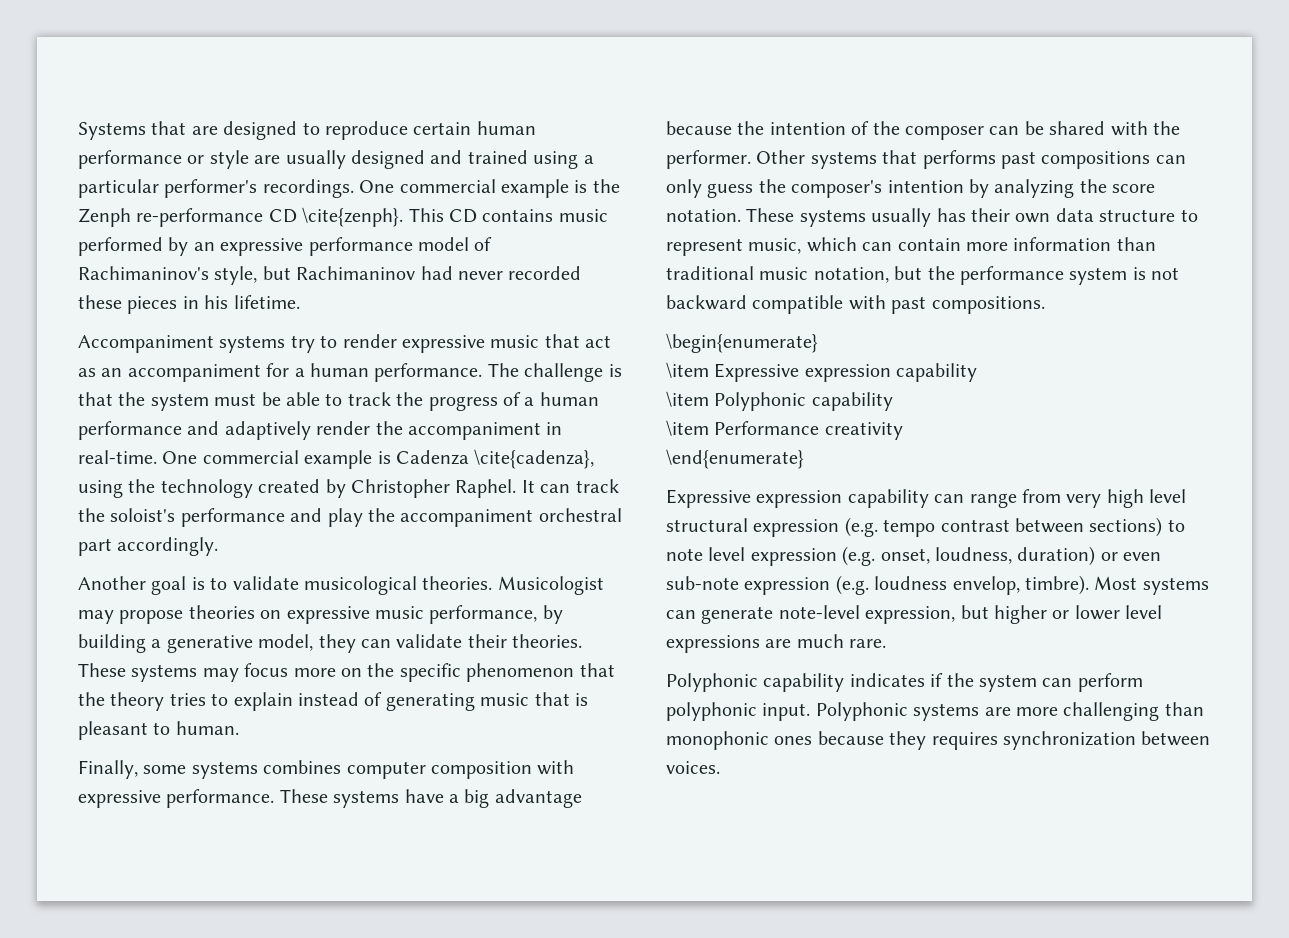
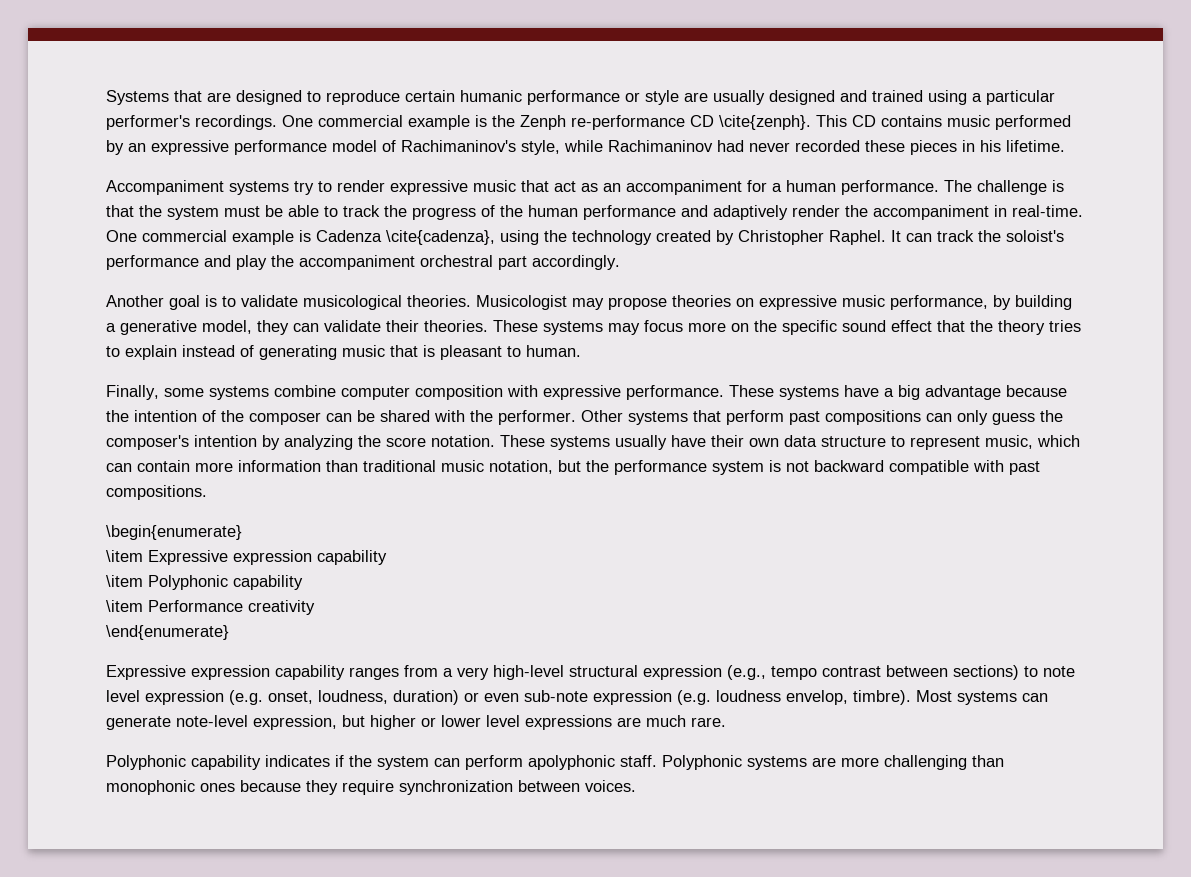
- Systems that are designed to reproduce certain human performance or style are usually designed and trained using a particular performer's recordings.
+ Systems that are designed to reproduce certain humanic performance or style are usually designed and trained using a particular performer's recordings.
- This CD contains music performed by an expressive performance model of Rachimaninov's style, but Rachimaninov had never recorded these pieces in his lifetime.
+ This CD contains music performed by an expressive performance model of Rachimaninov's style, while Rachimaninov had never recorded these pieces in his lifetime.
- The challenge is that the system must be able to track the progress of a human performance and adaptively render the accompaniment in real-time.
+ The challenge is that the system must be able to track the progress of the human performance and adaptively render the accompaniment in real-time.
- These systems may focus more on the specific phenomenon that the theory tries to explain instead of generating music that is pleasant to human.
+ These systems may focus more on the specific sound effect that the theory tries to explain instead of generating music that is pleasant to human.
- Finally, some systems combines computer composition with expressive performance.
+ Finally, some systems combine computer composition with expressive performance.
- Other systems that performs past compositions can only guess the composer's intention by analyzing the score notation.
+ Other systems that perform past compositions can only guess the composer's intention by analyzing the score notation.
- These systems usually has their own data structure to represent music, which can contain more information than traditional music notation, but the performance system is not backward compatible with past compositions.
+ These systems usually have their own data structure to represent music, which can contain more information than traditional music notation, but the performance system is not backward compatible with past compositions.
- Expressive expression capability can range from very high level structural expression (e.g. tempo contrast between sections) to note level expression (e.g. onset, loudness, duration) or even sub-note expression (e.g. loudness envelop, timbre).
+ Expressive expression capability ranges from a very high-level structural expression (e.g., tempo contrast between sections) to note level expression (e.g. onset, loudness, duration) or even sub-note expression (e.g. loudness envelop, timbre).
- Polyphonic capability indicates if the system can perform polyphonic input.
+ Polyphonic capability indicates if the system can perform apolyphonic staff.
- Polyphonic systems are more challenging than monophonic ones because they requires synchronization between voices.
+ Polyphonic systems are more challenging than monophonic ones because they require synchronization between voices.

